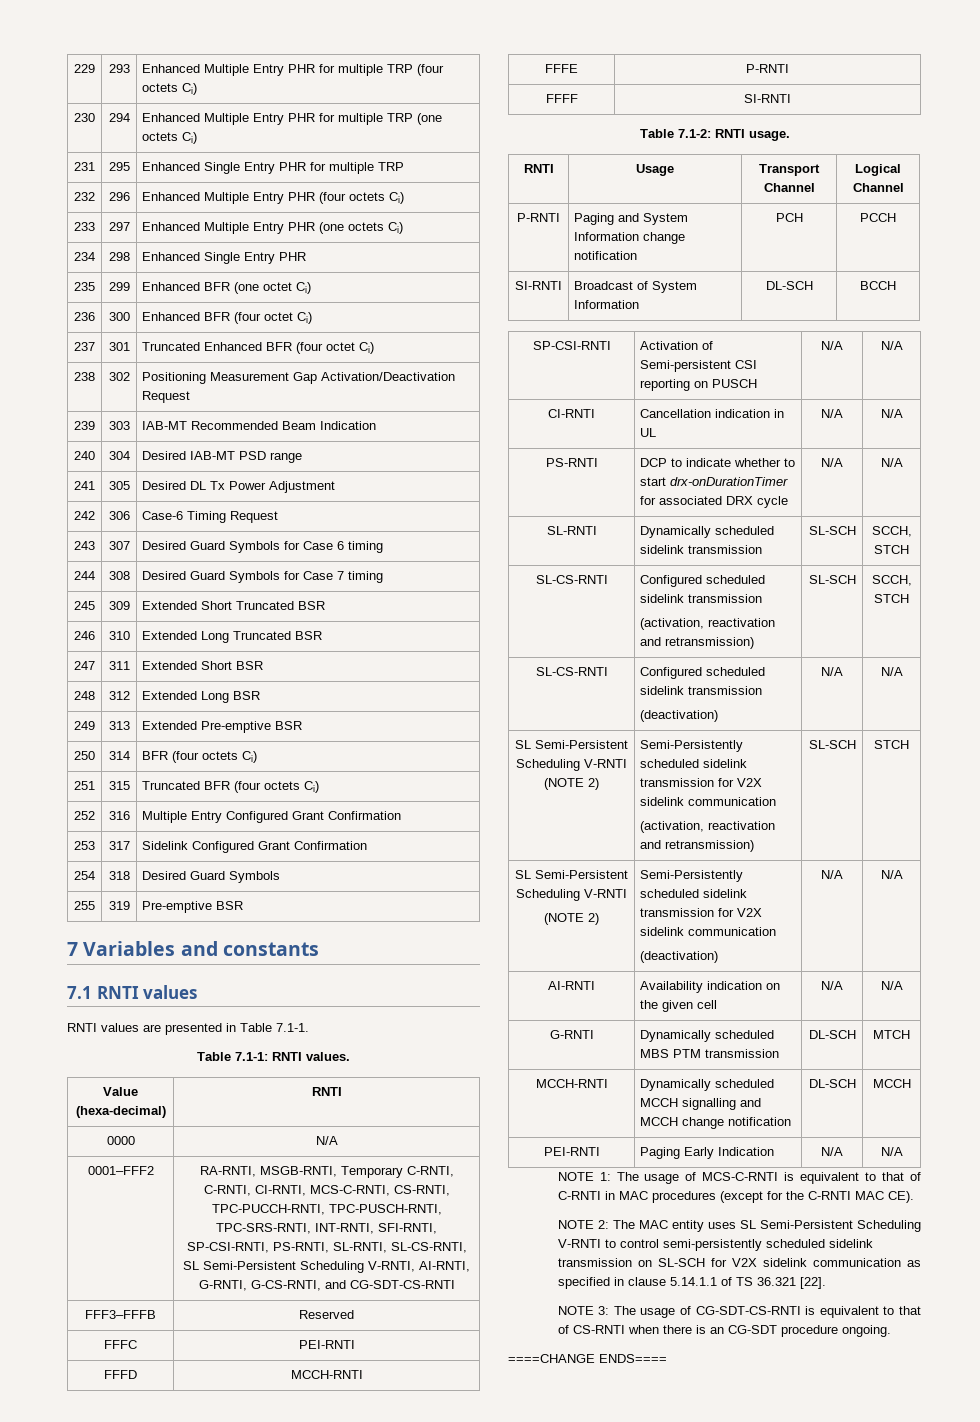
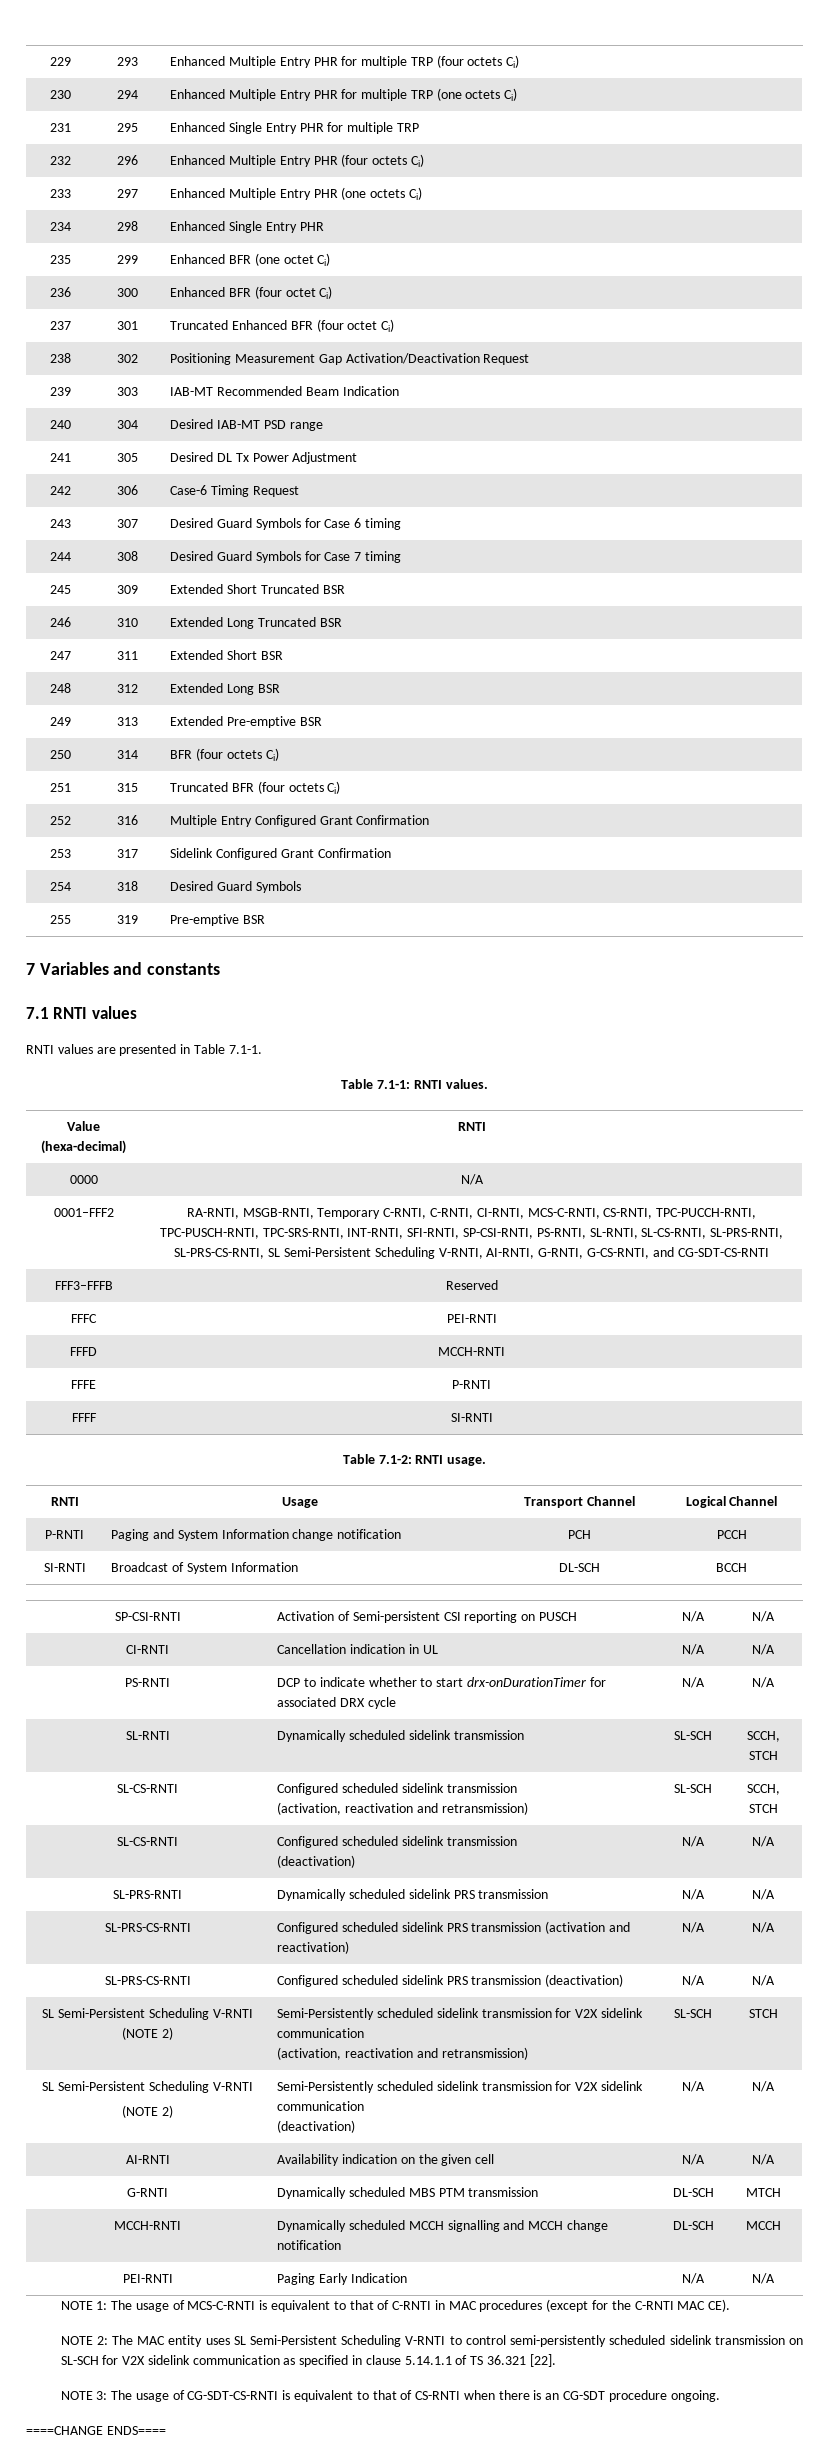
- 0001–FFF2 | RA-RNTI, MSGB-RNTI, Temporary C-RNTI, C-RNTI, CI-RNTI, MCS-C-RNTI, CS-RNTI, TPC-PUCCH-RNTI, TPC-PUSCH-RNTI, TPC-SRS-RNTI, INT-RNTI, SFI-RNTI, SP-CSI-RNTI, PS-RNTI, SL-RNTI, SL-CS-RNTI, SL Semi-Persistent Scheduling V-RNTI, AI-RNTI, G-RNTI, G-CS-RNTI, and CG-SDT-CS-RNTI
+ 0001–FFF2 | RA-RNTI, MSGB-RNTI, Temporary C-RNTI, C-RNTI, CI-RNTI, MCS-C-RNTI, CS-RNTI, TPC-PUCCH-RNTI, TPC-PUSCH-RNTI, TPC-SRS-RNTI, INT-RNTI, SFI-RNTI, SP-CSI-RNTI, PS-RNTI, SL-RNTI, SL-CS-RNTI, SL-PRS-RNTI, SL-PRS-CS-RNTI, SL Semi-Persistent Scheduling V-RNTI, AI-RNTI, G-RNTI, G-CS-RNTI, and CG-SDT-CS-RNTI
+ SL-PRS-RNTI | Dynamically scheduled sidelink PRS transmission | N/A | N/A
+ SL-PRS-CS-RNTI | Configured scheduled sidelink PRS transmission (activation and reactivation) | N/A | N/A
+ SL-PRS-CS-RNTI | Configured scheduled sidelink PRS transmission (deactivation) | N/A | N/A

